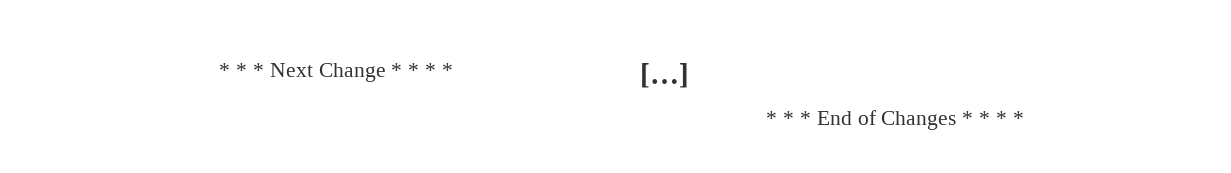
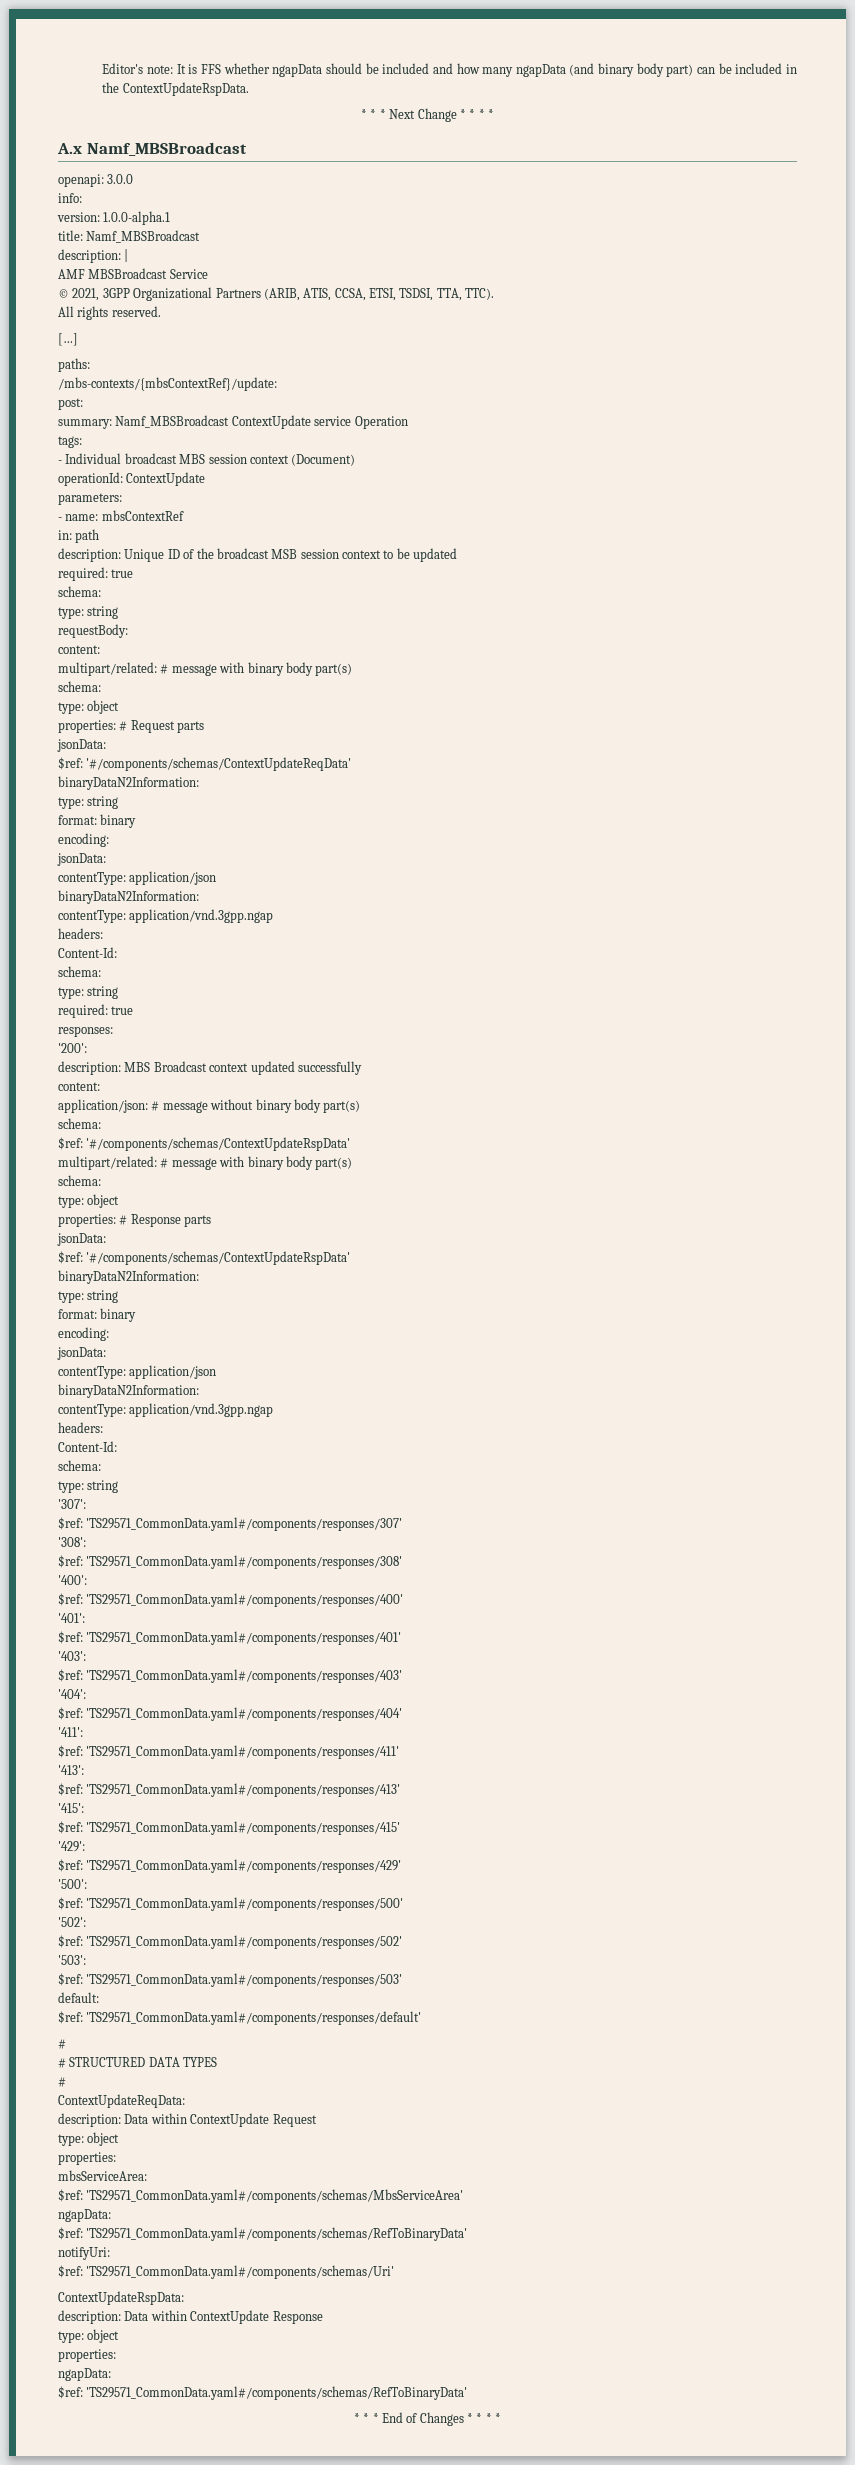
+ Editor's note: It is FFS whether ngapData should be included and how many ngapData (and binary body part) can be included in the ContextUpdateRspData.
+ A.x Namf_MBSBroadcast
+ openapi: 3.0.0
+ info:
+ version: 1.0.0-alpha.1
+ title: Namf_MBSBroadcast
+ description: |
+ AMF MBSBroadcast Service
+ © 2021, 3GPP Organizational Partners (ARIB, ATIS, CCSA, ETSI, TSDSI, TTA, TTC).
+ All rights reserved.
  […]
+ paths:
+ /mbs-contexts/{mbsContextRef}/update:
+ post:
+ summary: Namf_MBSBroadcast ContextUpdate service Operation
+ tags:
+ - Individual broadcast MBS session context (Document)
+ operationId: ContextUpdate
+ parameters:
+ - name: mbsContextRef
+ in: path
+ description: Unique ID of the broadcast MSB session context to be updated
+ required: true
+ schema:
+ type: string
+ requestBody:
+ content:
+ multipart/related: # message with binary body part(s)
+ schema:
+ type: object
+ properties: # Request parts
+ jsonData:
+ $ref: '#/components/schemas/ContextUpdateReqData'
+ binaryDataN2Information:
+ type: string
+ format: binary
+ encoding:
+ jsonData:
+ contentType: application/json
+ binaryDataN2Information:
+ contentType: application/vnd.3gpp.ngap
+ headers:
+ Content-Id:
+ schema:
+ type: string
+ required: true
+ responses:
+ '200':
+ description: MBS Broadcast context updated successfully
+ content:
+ application/json: # message without binary body part(s)
+ schema:
+ $ref: '#/components/schemas/ContextUpdateRspData'
+ multipart/related: # message with binary body part(s)
+ schema:
+ type: object
+ properties: # Response parts
+ jsonData:
+ $ref: '#/components/schemas/ContextUpdateRspData'
+ binaryDataN2Information:
+ type: string
+ format: binary
+ encoding:
+ jsonData:
+ contentType: application/json
+ binaryDataN2Information:
+ contentType: application/vnd.3gpp.ngap
+ headers:
+ Content-Id:
+ schema:
+ type: string
+ '307':
+ $ref: 'TS29571_CommonData.yaml#/components/responses/307'
+ '308':
+ $ref: 'TS29571_CommonData.yaml#/components/responses/308'
+ '400':
+ $ref: 'TS29571_CommonData.yaml#/components/responses/400'
+ '401':
+ $ref: 'TS29571_CommonData.yaml#/components/responses/401'
+ '403':
+ $ref: 'TS29571_CommonData.yaml#/components/responses/403'
+ '404':
+ $ref: 'TS29571_CommonData.yaml#/components/responses/404'
+ '411':
+ $ref: 'TS29571_CommonData.yaml#/components/responses/411'
+ '413':
+ $ref: 'TS29571_CommonData.yaml#/components/responses/413'
+ '415':
+ $ref: 'TS29571_CommonData.yaml#/components/responses/415'
+ '429':
+ $ref: 'TS29571_CommonData.yaml#/components/responses/429'
+ '500':
+ $ref: 'TS29571_CommonData.yaml#/components/responses/500'
+ '502':
+ $ref: 'TS29571_CommonData.yaml#/components/responses/502'
+ '503':
+ $ref: 'TS29571_CommonData.yaml#/components/responses/503'
+ default:
+ $ref: 'TS29571_CommonData.yaml#/components/responses/default'
+ #
+ # STRUCTURED DATA TYPES
+ #
+ ContextUpdateReqData:
+ description: Data within ContextUpdate Request
+ type: object
+ properties:
+ mbsServiceArea:
+ $ref: 'TS29571_CommonData.yaml#/components/schemas/MbsServiceArea'
+ ngapData:
+ $ref: 'TS29571_CommonData.yaml#/components/schemas/RefToBinaryData'
+ notifyUri:
+ $ref: 'TS29571_CommonData.yaml#/components/schemas/Uri'
+ ContextUpdateRspData:
+ description: Data within ContextUpdate Response
+ type: object
+ properties:
+ ngapData:
+ $ref: 'TS29571_CommonData.yaml#/components/schemas/RefToBinaryData'

